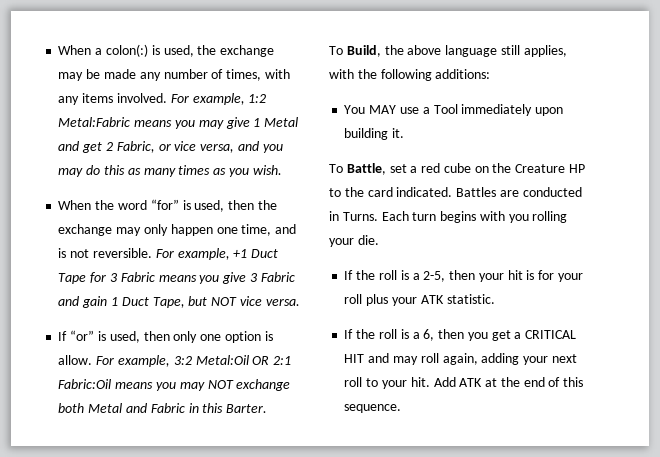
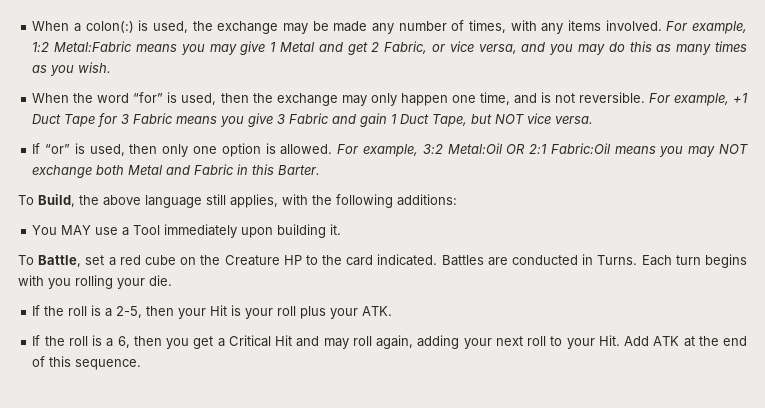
- If “or” is used, then only one option is allow.
+ If “or” is used, then only one option is allowed.
- If the roll is a 2-5, then your hit is for your roll plus your ATK statistic.
+ If the roll is a 2-5, then your Hit is your roll plus your ATK.
- If the roll is a 6, then you get a CRITICAL HIT and may roll again, adding your next roll to your hit. Add ATK at the end of this sequence.
+ If the roll is a 6, then you get a Critical Hit and may roll again, adding your next roll to your Hit. Add ATK at the end of this sequence.

